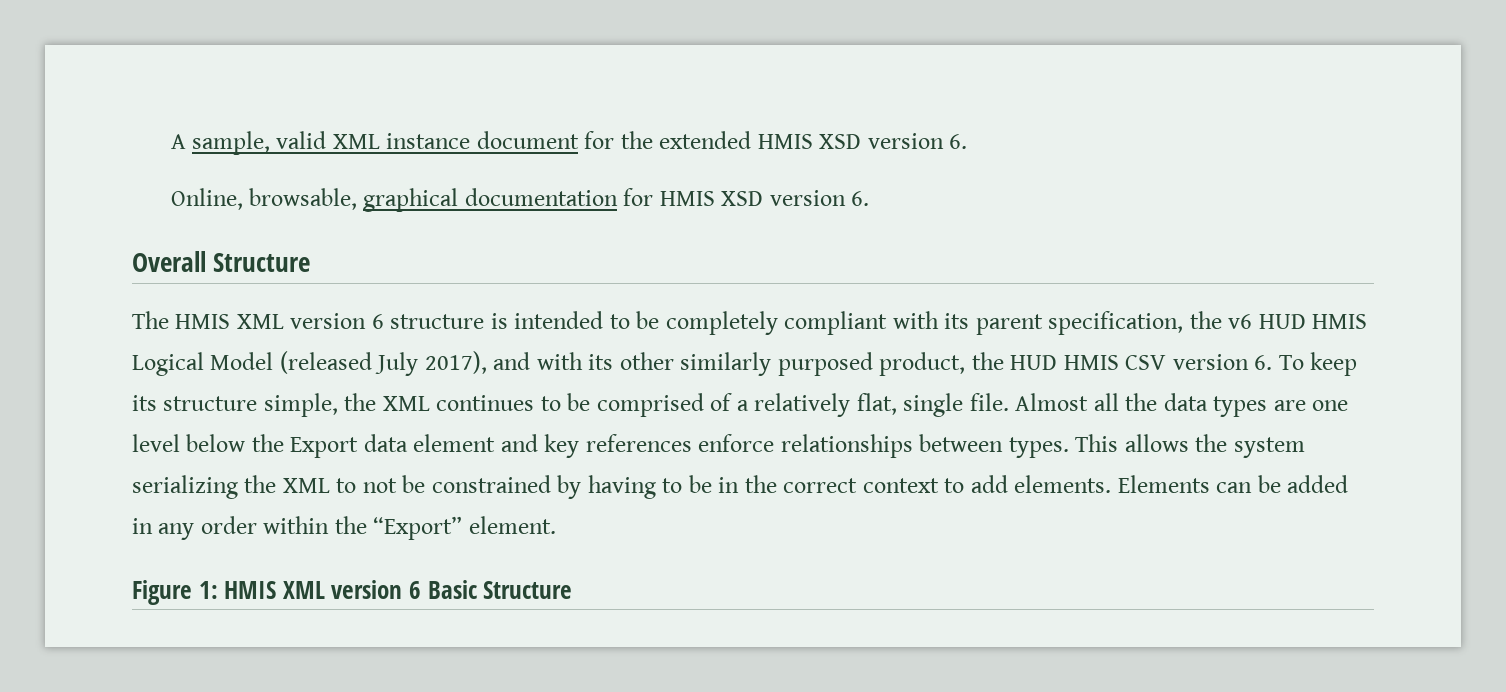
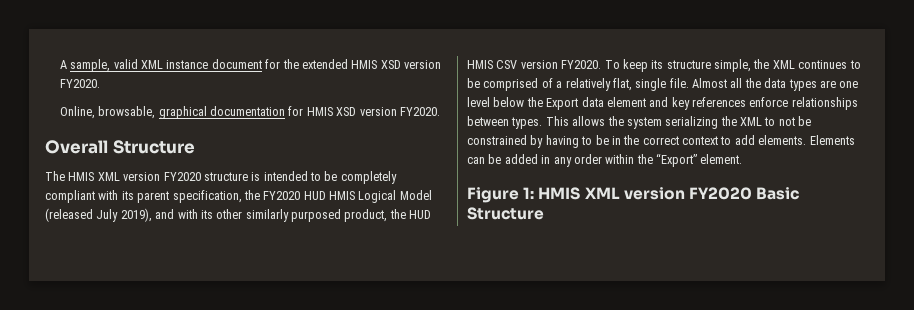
- A sample, valid XML instance document for the extended HMIS XSD version 6.
+ A sample, valid XML instance document for the extended HMIS XSD version FY2020.
- Online, browsable, graphical documentation for HMIS XSD version 6.
+ Online, browsable, graphical documentation for HMIS XSD version FY2020.
- The HMIS XML version 6 structure is intended to be completely compliant with its parent specification, the v6 HUD HMIS Logical Model (released July 2017), and with its other similarly purposed product, the HUD HMIS CSV version 6. To keep its structure simple, the XML continues to be comprised of a relatively flat, single file.
+ The HMIS XML version FY2020 structure is intended to be completely compliant with its parent specification, the FY2020 HUD HMIS Logical Model (released July 2019), and with its other similarly purposed product, the HUD HMIS CSV version FY2020. To keep its structure simple, the XML continues to be comprised of a relatively flat, single file.
- Figure 1: HMIS XML version 6 Basic Structure
+ Figure 1: HMIS XML version FY2020 Basic Structure

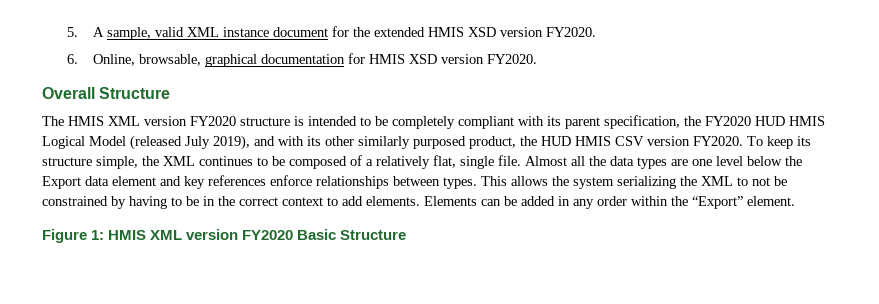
- A sample, valid XML instance document for the extended HMIS XSD version FY2020.
+ 5. A sample, valid XML instance document for the extended HMIS XSD version FY2020.
- Online, browsable, graphical documentation for HMIS XSD version FY2020.
+ 6. Online, browsable, graphical documentation for HMIS XSD version FY2020.
- To keep its structure simple, the XML continues to be comprised of a relatively flat, single file.
+ To keep its structure simple, the XML continues to be composed of a relatively flat, single file.

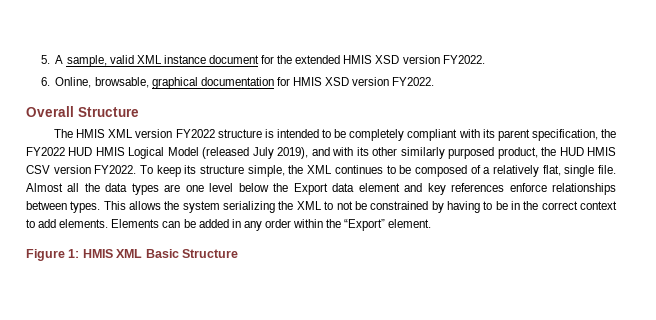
- 5. A sample, valid XML instance document for the extended HMIS XSD version FY2020.
+ 5. A sample, valid XML instance document for the extended HMIS XSD version FY2022.
- 6. Online, browsable, graphical documentation for HMIS XSD version FY2020.
+ 6. Online, browsable, graphical documentation for HMIS XSD version FY2022.
- The HMIS XML version FY2020 structure is intended to be completely compliant with its parent specification, the FY2020 HUD HMIS Logical Model (released July 2019), and with its other similarly purposed product, the HUD HMIS CSV version FY2020.
+ The HMIS XML version FY2022 structure is intended to be completely compliant with its parent specification, the FY2022 HUD HMIS Logical Model (released July 2019), and with its other similarly purposed product, the HUD HMIS CSV version FY2022.
- Figure 1: HMIS XML version FY2020 Basic Structure
+ Figure 1: HMIS XML Basic Structure

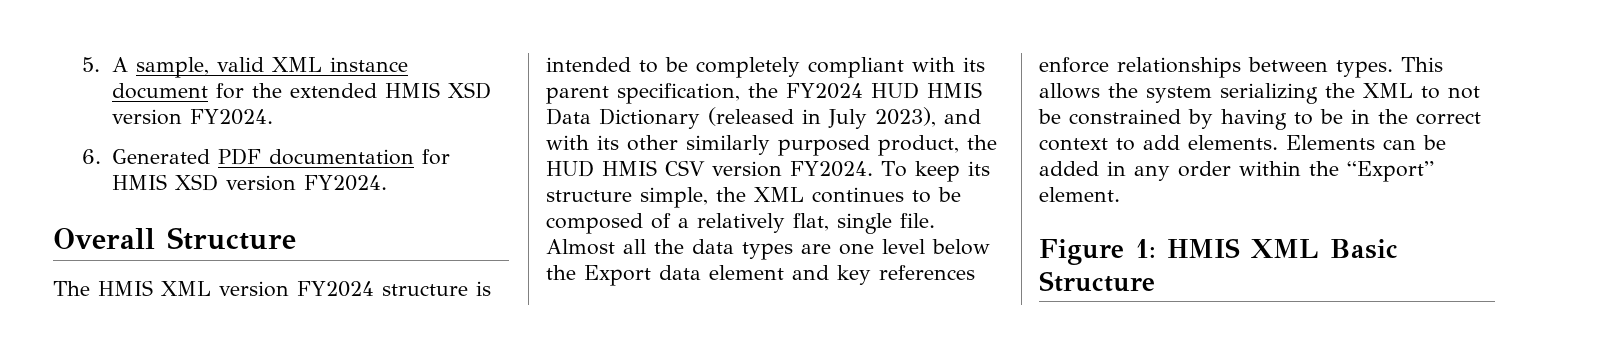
- 5. A sample, valid XML instance document for the extended HMIS XSD version FY2022.
+ 5. A sample, valid XML instance document for the extended HMIS XSD version FY2024.
- 6. Online, browsable, graphical documentation for HMIS XSD version FY2022.
+ 6. Generated PDF documentation for HMIS XSD version FY2024.
- The HMIS XML version FY2022 structure is intended to be completely compliant with its parent specification, the FY2022 HUD HMIS Logical Model (released July 2019), and with its other similarly purposed product, the HUD HMIS CSV version FY2022.
+ The HMIS XML version FY2024 structure is intended to be completely compliant with its parent specification, the FY2024 HUD HMIS Data Dictionary (released in July 2023), and with its other similarly purposed product, the HUD HMIS CSV version FY2024.

